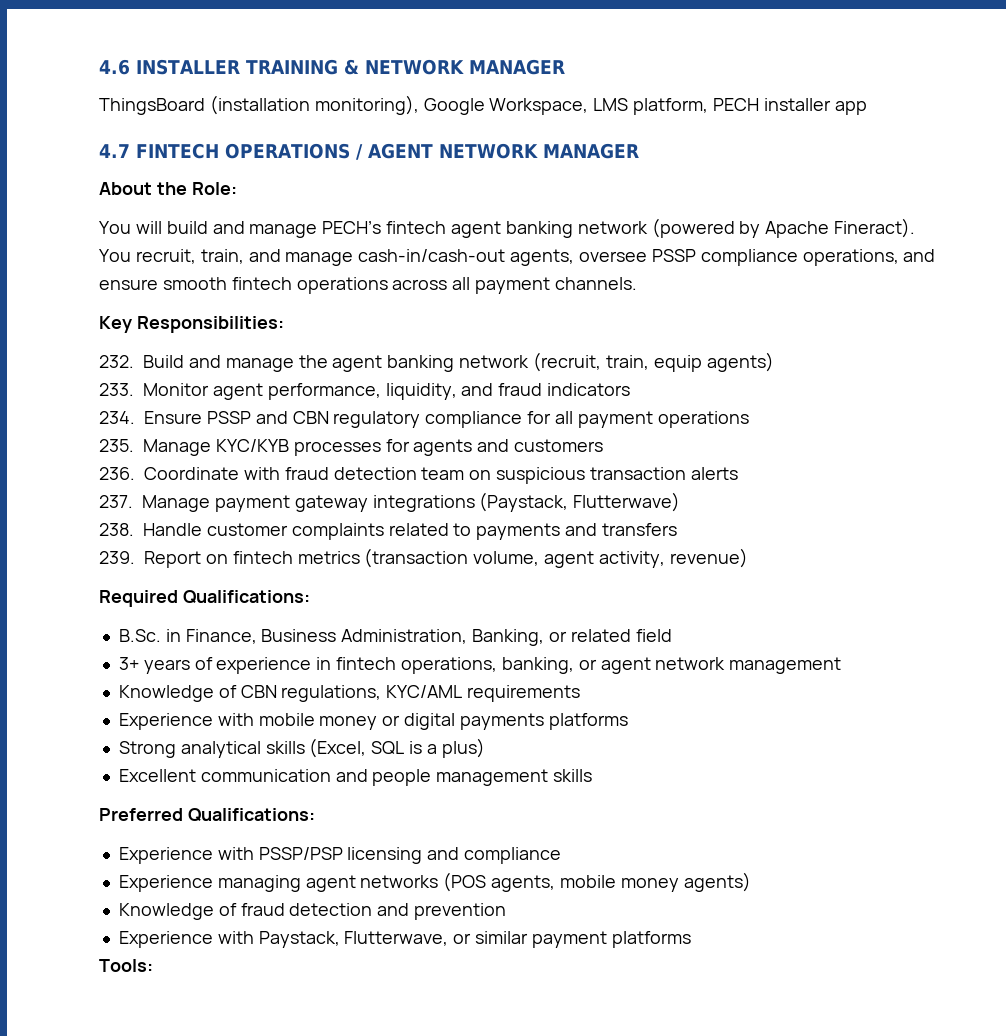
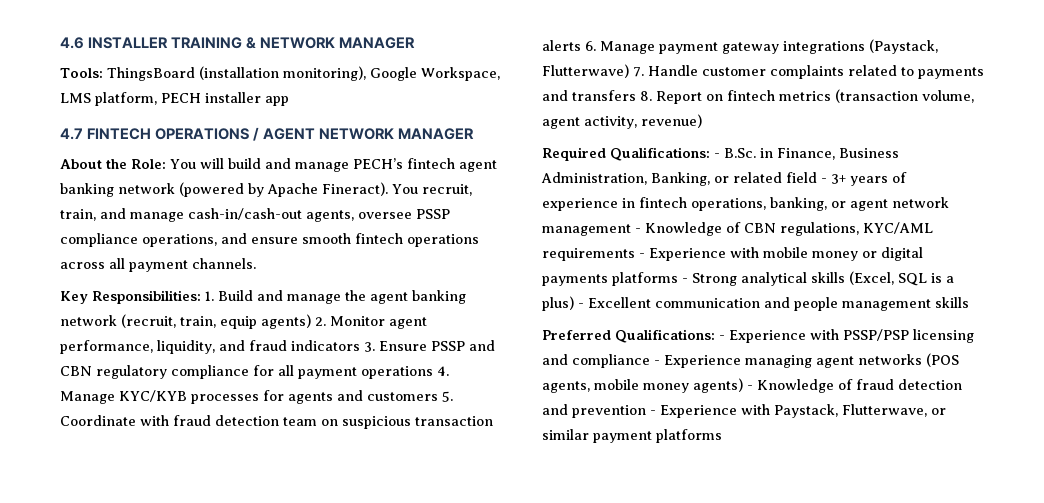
- ThingsBoard (installation monitoring), Google Workspace, LMS platform, PECH installer app
+ Tools: ThingsBoard (installation monitoring), Google Workspace, LMS platform, PECH installer app
- About the Role:
- You will build and manage PECH’s fintech agent banking network (powered by Apache Fineract).
+ About the Role: You will build and manage PECH’s fintech agent banking network (powered by Apache Fineract).
- Key Responsibilities:
- 232. Build and manage the agent banking network (recruit, train, equip agents)
- 233. Monitor agent performance, liquidity, and fraud indicators
- 234. Ensure PSSP and CBN regulatory compliance for all payment operations
- 235. Manage KYC/KYB processes for agents and customers
- 236. Coordinate with fraud detection team on suspicious transaction alerts
- 237. Manage payment gateway integrations (Paystack, Flutterwave)
- 238. Handle customer complaints related to payments and transfers
- 239. Report on fintech metrics (transaction volume, agent activity, revenue)
+ Key Responsibilities: 1. Build and manage the agent banking network (recruit, train, equip agents) 2. Monitor agent performance, liquidity, and fraud indicators 3. Ensure PSSP and CBN regulatory compliance for all payment operations 4. Manage KYC/KYB processes for agents and customers 5. Coordinate with fraud detection team on suspicious transaction alerts 6. Manage payment gateway integrations (Paystack, Flutterwave) 7. Handle customer complaints related to payments and transfers 8. Report on fintech metrics (transaction volume, agent activity, revenue)
- Required Qualifications:
- B.Sc. in Finance, Business Administration, Banking, or related field
- 3+ years of experience in fintech operations, banking, or agent network management
- Knowledge of CBN regulations, KYC/AML requirements
- Experience with mobile money or digital payments platforms
- Strong analytical skills (Excel, SQL is a plus)
- Excellent communication and people management skills
+ Required Qualifications: - B.Sc. in Finance, Business Administration, Banking, or related field - 3+ years of experience in fintech operations, banking, or agent network management - Knowledge of CBN regulations, KYC/AML requirements - Experience with mobile money or digital payments platforms - Strong analytical skills (Excel, SQL is a plus) - Excellent communication and people management skills
- Preferred Qualifications:
- Experience with PSSP/PSP licensing and compliance
- Experience managing agent networks (POS agents, mobile money agents)
- Knowledge of fraud detection and prevention
- Experience with Paystack, Flutterwave, or similar payment platforms
+ Preferred Qualifications: - Experience with PSSP/PSP licensing and compliance - Experience managing agent networks (POS agents, mobile money agents) - Knowledge of fraud detection and prevention - Experience with Paystack, Flutterwave, or similar payment platforms
- Tools:

